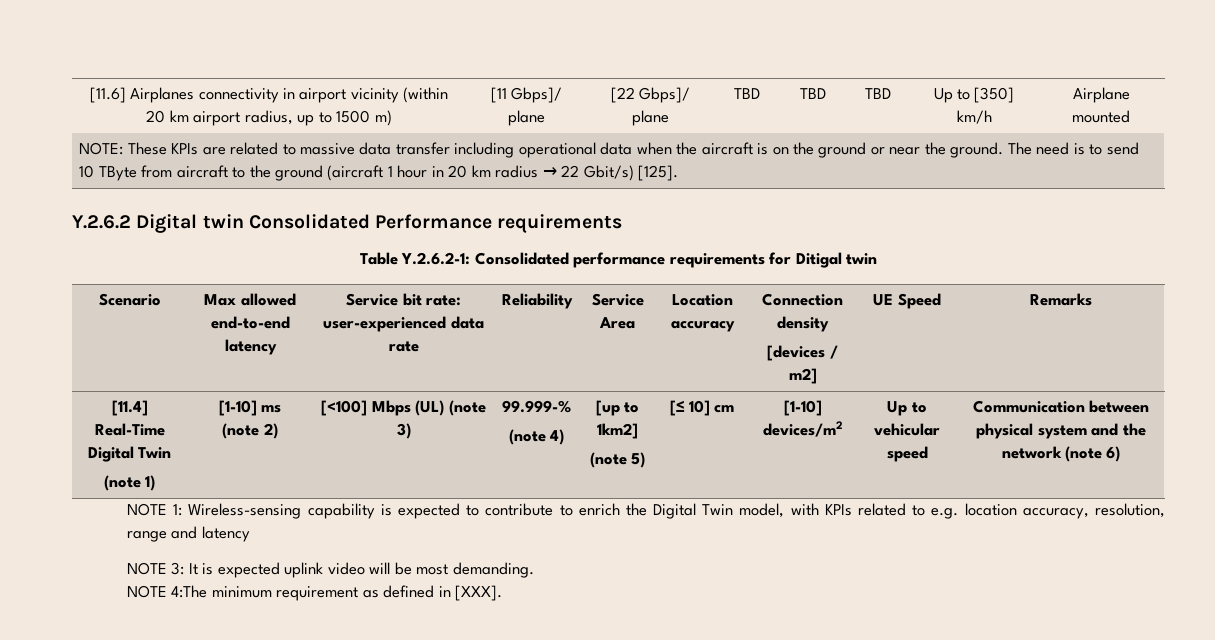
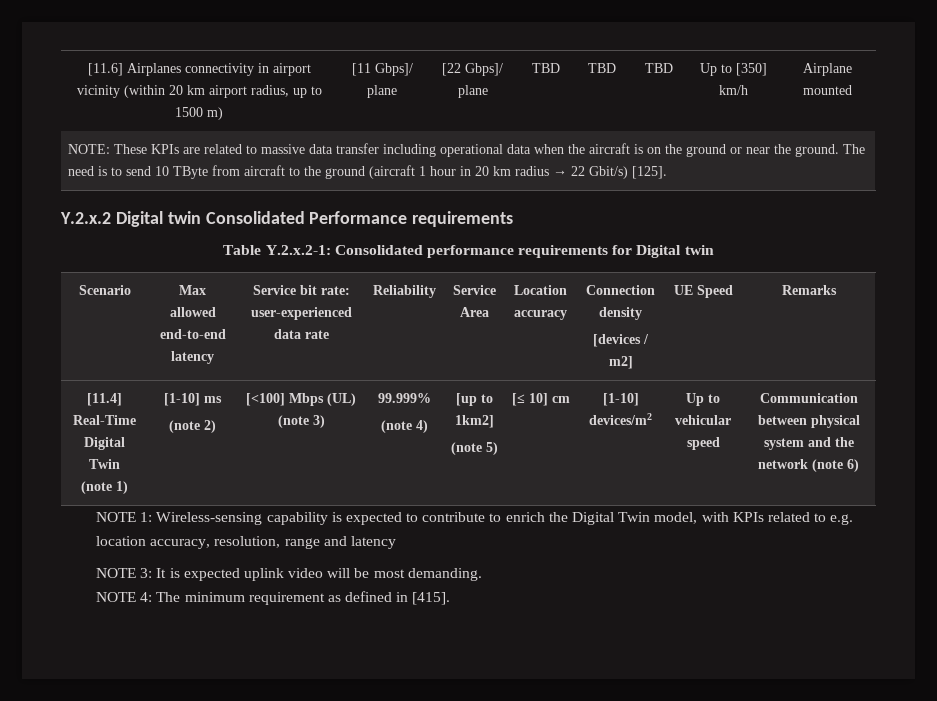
- Y.2.6.2 Digital twin Consolidated Performance requirements
+ Y.2.x.2 Digital twin Consolidated Performance requirements
- Table Y.2.6.2-1: Consolidated performance requirements for Ditigal twin
+ Table Y.2.x.2-1: Consolidated performance requirements for Digital twin
- 99.999-%
+ 99.999%
- NOTE 4:The minimum requirement as defined in [XXX].
+ NOTE 4: The minimum requirement as defined in [415].

